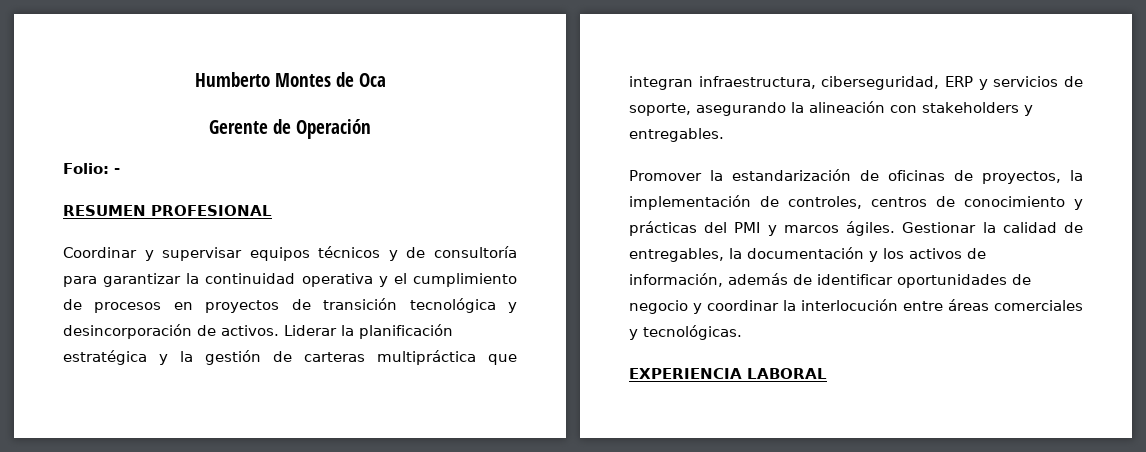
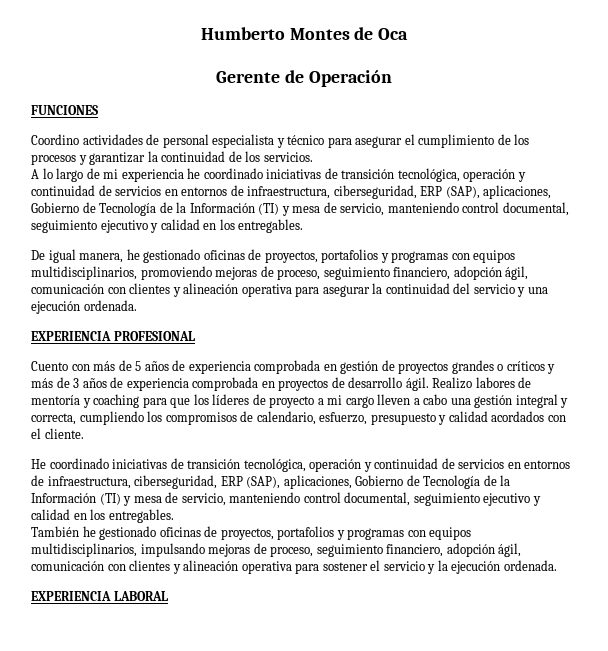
- Folio: -
- RESUMEN PROFESIONAL
- Coordinar y supervisar equipos técnicos y de consultoría para garantizar la continuidad operativa y el cumplimiento de procesos en proyectos de transición tecnológica y desincorporación de activos. Liderar la planificación estratégica y la gestión de carteras multipráctica que integran infraestructura, ciberseguridad, ERP y servicios de soporte, asegurando la alineación con stakeholders y entregables.
- Promover la estandarización de oficinas de proyectos, la implementación de controles, centros de conocimiento y prácticas del PMI y marcos ágiles. Gestionar la calidad de entregables, la documentación y los activos de información, además de identificar oportunidades de negocio y coordinar la interlocución entre áreas comerciales y tecnológicas.
+ FUNCIONES
+ Coordino actividades de personal especialista y técnico para asegurar el cumplimiento de los procesos y garantizar la continuidad de los servicios.
+ A lo largo de mi experiencia he coordinado iniciativas de transición tecnológica, operación y continuidad de servicios en entornos de infraestructura, ciberseguridad, ERP (SAP), aplicaciones, Gobierno de Tecnología de la Información (TI) y mesa de servicio, manteniendo control documental, seguimiento ejecutivo y calidad en los entregables.
+ De igual manera, he gestionado oficinas de proyectos, portafolios y programas con equipos multidisciplinarios, promoviendo mejoras de proceso, seguimiento financiero, adopción ágil, comunicación con clientes y alineación operativa para asegurar la continuidad del servicio y una ejecución ordenada.
+ EXPERIENCIA PROFESIONAL
+ Cuento con más de 5 años de experiencia comprobada en gestión de proyectos grandes o críticos y más de 3 años de experiencia comprobada en proyectos de desarrollo ágil. Realizo labores de mentoría y coaching para que los líderes de proyecto a mi cargo lleven a cabo una gestión integral y correcta, cumpliendo los compromisos de calendario, esfuerzo, presupuesto y calidad acordados con el cliente.
+ He coordinado iniciativas de transición tecnológica, operación y continuidad de servicios en entornos de infraestructura, ciberseguridad, ERP (SAP), aplicaciones, Gobierno de Tecnología de la Información (TI) y mesa de servicio, manteniendo control documental, seguimiento ejecutivo y calidad en los entregables.
+ También he gestionado oficinas de proyectos, portafolios y programas con equipos multidisciplinarios, impulsando mejoras de proceso, seguimiento financiero, adopción ágil, comunicación con clientes y alineación operativa para sostener el servicio y la ejecución ordenada.

